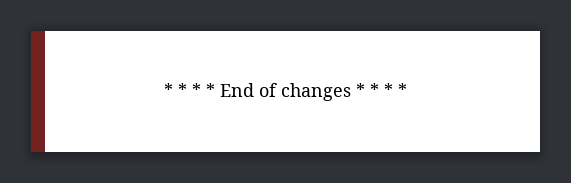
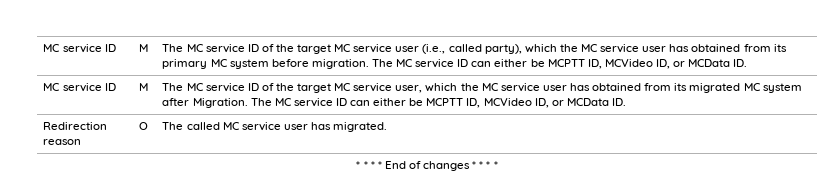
+ MC service ID | M | The MC service ID of the target MC service user (i.e., called party), which the MC service user has obtained from its primary MC system before migration. The MC service ID can either be MCPTT ID, MCVideo ID, or MCData ID.
+ MC service ID | M | The MC service ID of the target MC service user, which the MC service user has obtained from its migrated MC system after Migration. The MC service ID can either be MCPTT ID, MCVideo ID, or MCData ID.
+ Redirection reason | O | The called MC service user has migrated.

